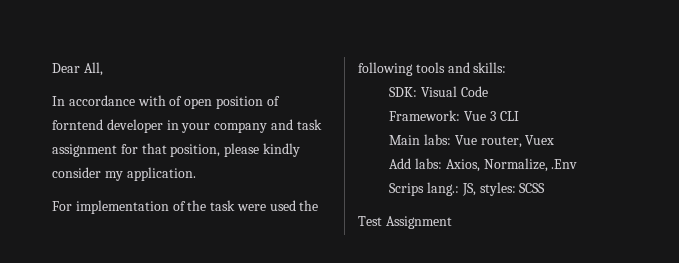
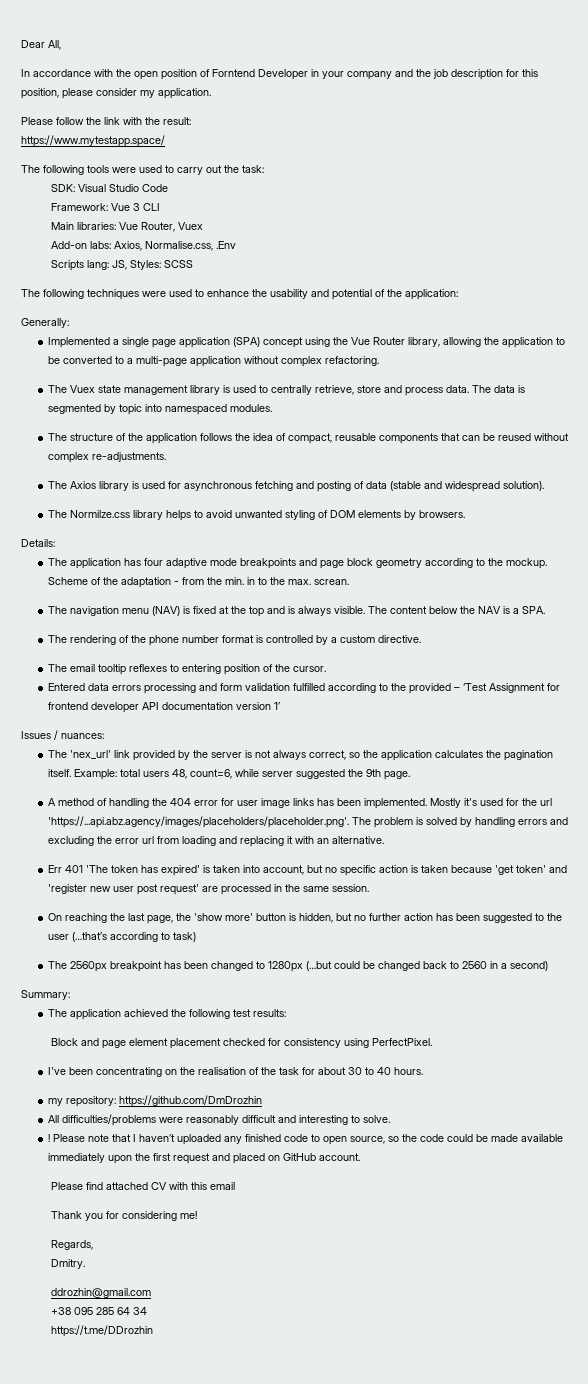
- In accordance with of open position of forntend developer in your company and task assignment for that position, please kindly consider my application.
+ In accordance with the open position of Forntend Developer in your company and the job description for this position, please consider my application.
- For implementation of the task were used the following tools and skills:
+ Please follow the link with the result:
+ https://www.mytestapp.space/
+ The following tools were used to carry out the task:
- SDK: Visual Code
+ SDK: Visual Studio Code
- Main labs: Vue router, Vuex
+ Main libraries: Vue Router, Vuex
- Add labs: Axios, Normalize, .Env
+ Add-on labs: Axios, Normalise.css, .Env
- Scrips lang.: JS, styles: SCSS
- Test Assignment
+ Scripts lang: JS, Styles: SCSS
+ The following techniques were used to enhance the usability and potential of the application:
+ Generally:
+ Implemented a single page application (SPA) concept using the Vue Router library, allowing the application to be converted to a multi-page application without complex refactoring.
+ The Vuex state management library is used to centrally retrieve, store and process data. The data is segmented by topic into namespaced modules.
+ The structure of the application follows the idea of compact, reusable components that can be reused without complex re-adjustments.
+ The Axios library is used for asynchronous fetching and posting of data (stable and widespread solution).
+ The Normilze.css library helps to avoid unwanted styling of DOM elements by browsers.
+ Details:
+ The application has four adaptive mode breakpoints and page block geometry according to the mockup. Scheme of the adaptation - from the min. in to the max. screan.
+ The navigation menu (NAV) is fixed at the top and is always visible. The content below the NAV is a SPA.
+ The rendering of the phone number format is controlled by a custom directive.
+ The email tooltip reflexes to entering position of the cursor.
+ Entered data errors processing and form validation fulfilled according to the provided – ‘Test Assignment for frontend developer API documentation version 1’
+ Issues / nuances:
+ The 'nex_url' link provided by the server is not always correct, so the application calculates the pagination itself. Example: total users 48, count=6, while server suggested the 9th page.
+ A method of handling the 404 error for user image links has been implemented. Mostly it's used for the url 'https://...api.abz.agency/images/placeholders/placeholder.png'. The problem is solved by handling errors and excluding the error url from loading and replacing it with an alternative.
+ Err 401 'The token has expired' is taken into account, but no specific action is taken because 'get token' and 'register new user post request' are processed in the same session.
+ On reaching the last page, the 'show more' button is hidden, but no further action has been suggested to the user (…that’s according to task)
+ The 2560px breakpoint has been changed to 1280px (…but could be changed back to 2560 in a second)
+ Summary:
+ The application achieved the following test results:
+ Block and page element placement checked for consistency using PerfectPixel.
+ I've been concentrating on the realisation of the task for about 30 to 40 hours.
+ my repository: https://github.com/DmDrozhin
+ All difficulties/problems were reasonably difficult and interesting to solve.
+ ! Please note that I haven’t uploaded any finished code to open source, so the code could be made available immediately upon the first request and placed on GitHub account.
+ Please find attached CV with this email
+ Thank you for considering me!
+ Regards,
+ Dmitry.
+ ddrozhin@gmail.com
+ +38 095 285 64 34
+ https://t.me/DDrozhin

